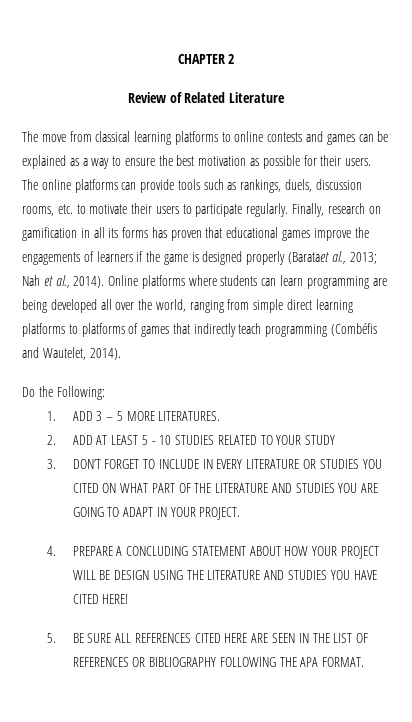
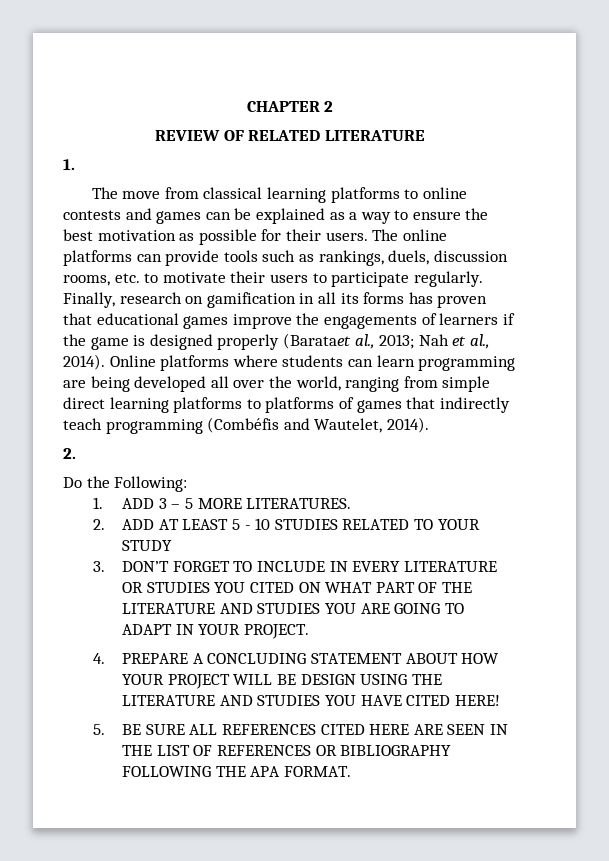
- Review of Related Literature
+ REVIEW OF RELATED LITERATURE
+ 1.
  Online platforms where students can learn programming are being developed all over the world, ranging from simple direct learning platforms to platforms of games that indirectly teach programming (Combéfis and Wautelet, 2014).
+ 2.

